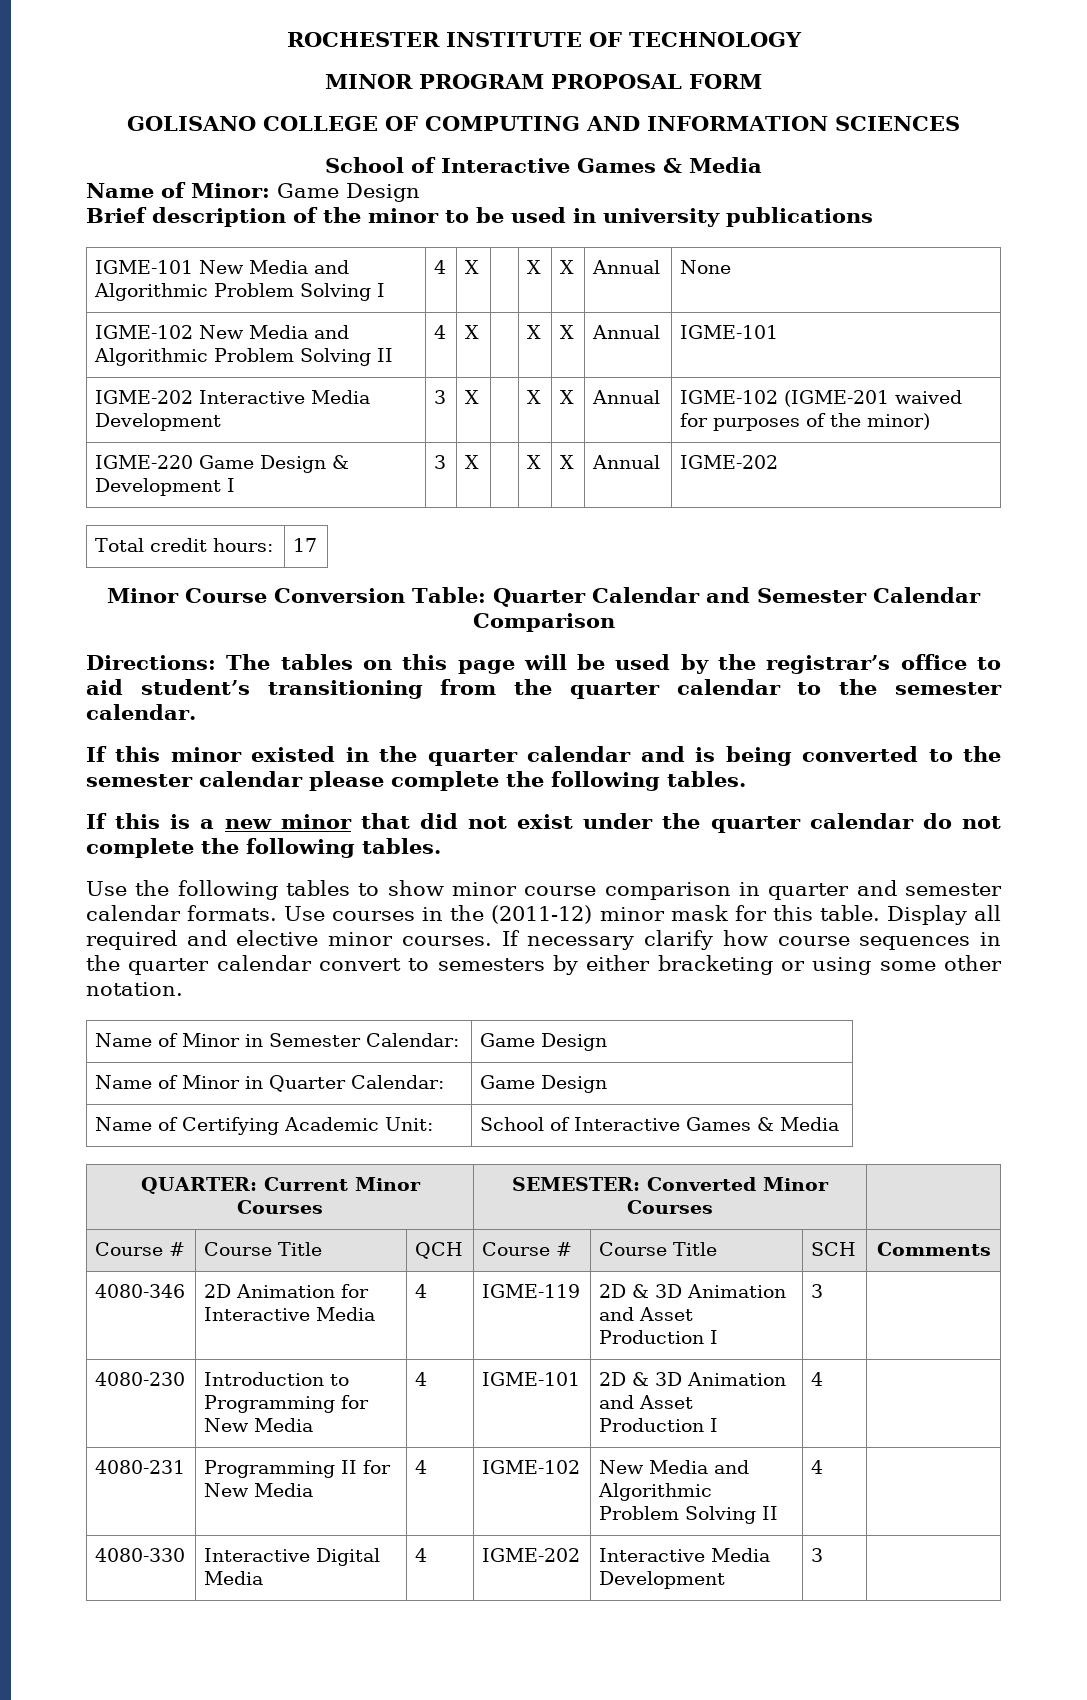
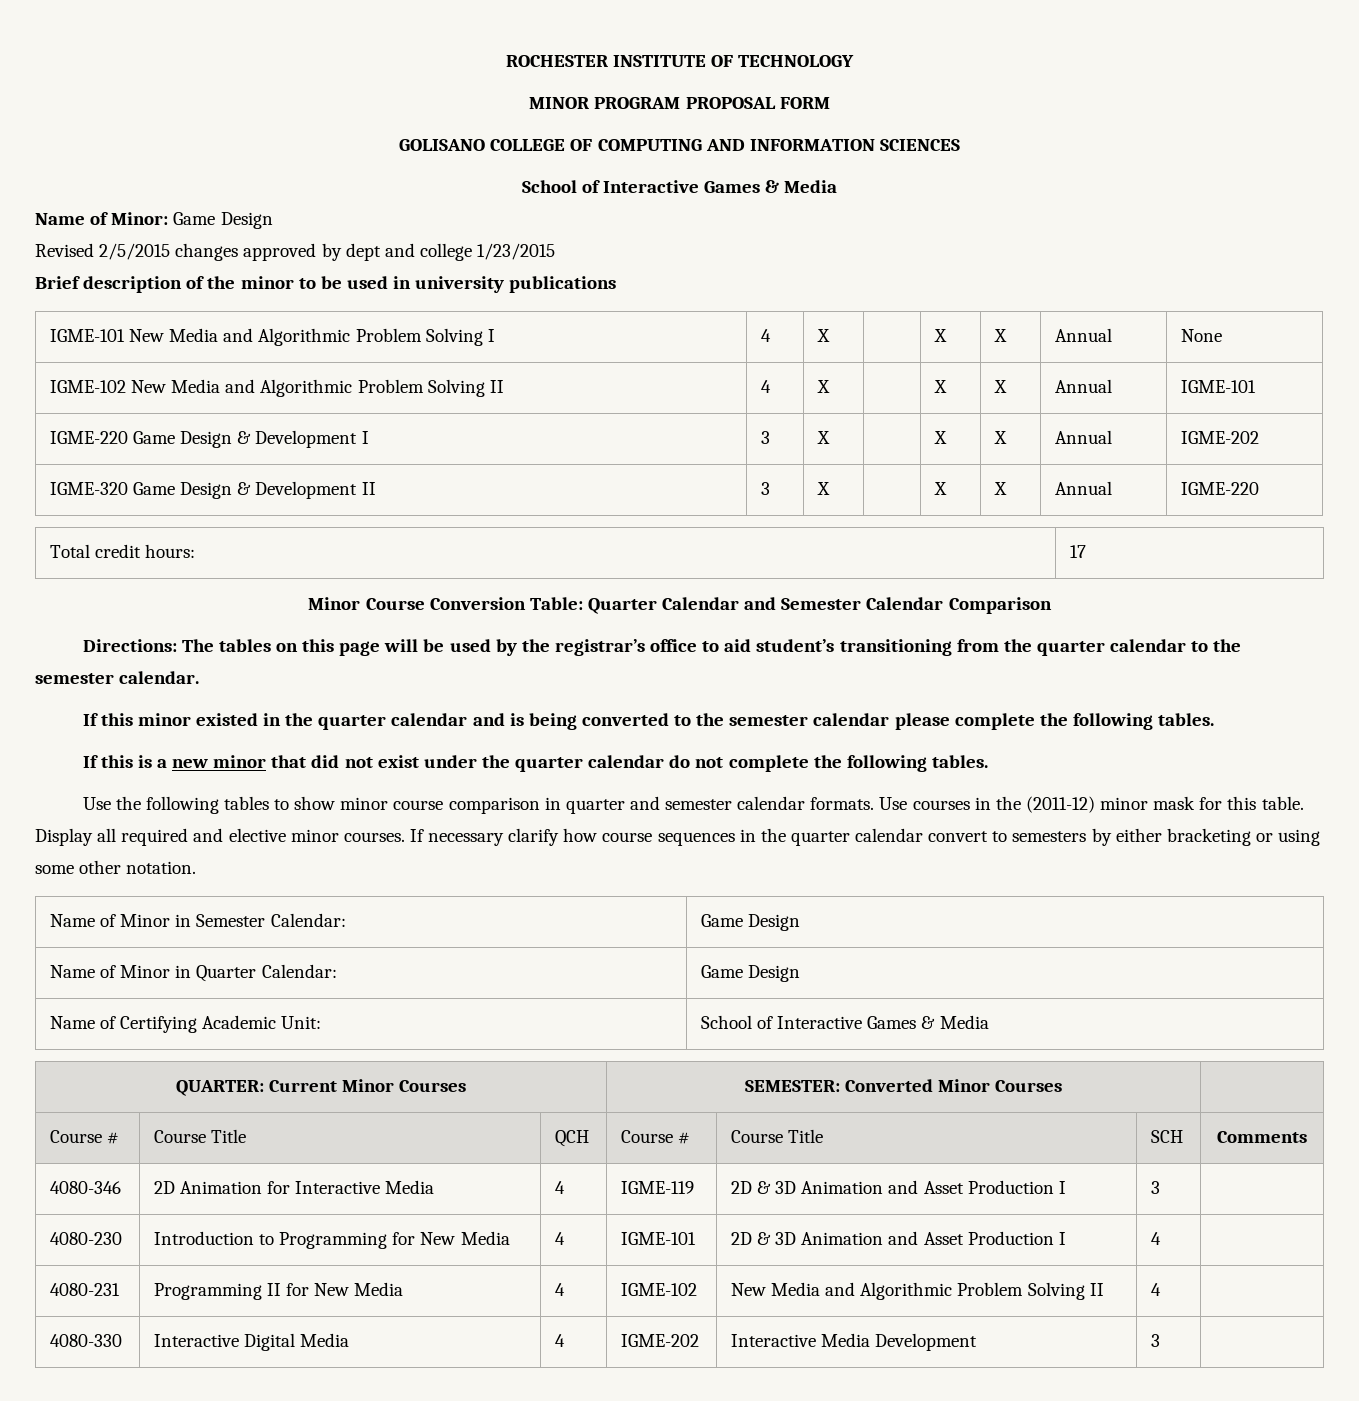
+ Revised 2/5/2015 changes approved by dept and college 1/23/2015
- IGME-202 Interactive Media Development | 3 | X | | X | X | Annual | IGME-102 (IGME-201 waived for purposes of the minor)
+ IGME-320 Game Design & Development II | 3 | X | | X | X | Annual | IGME-220

